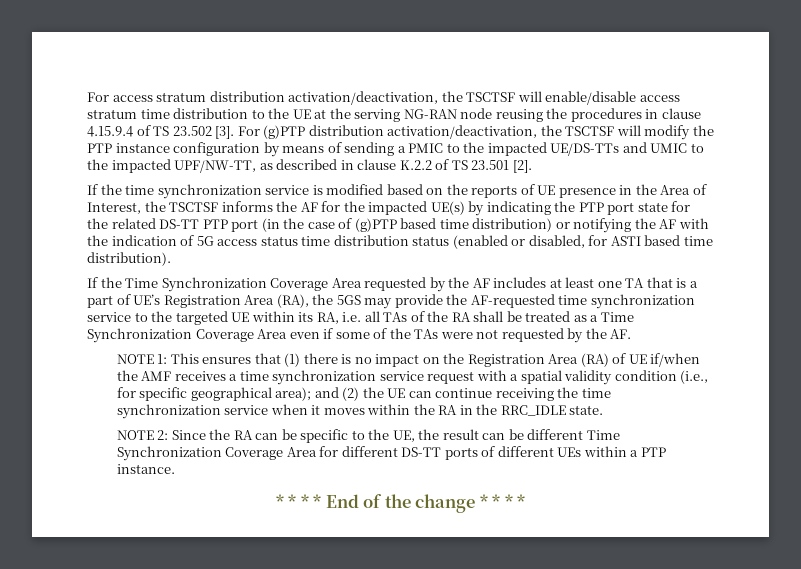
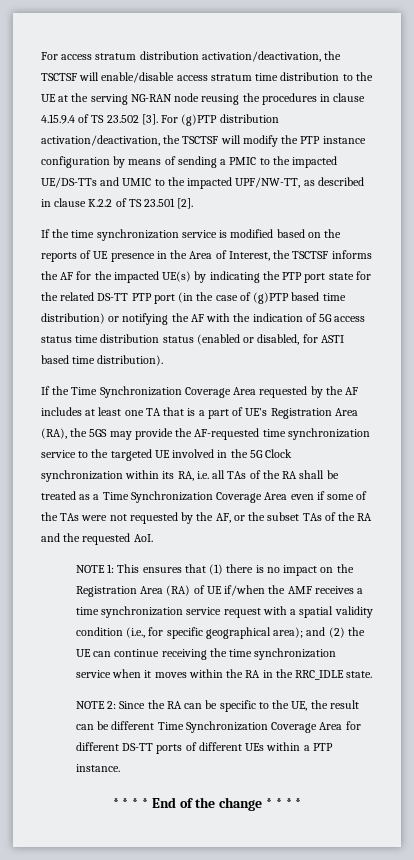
- If the Time Synchronization Coverage Area requested by the AF includes at least one TA that is a part of UE’s Registration Area (RA), the 5GS may provide the AF-requested time synchronization service to the targeted UE within its RA, i.e. all TAs of the RA shall be treated as a Time Synchronization Coverage Area even if some of the TAs were not requested by the AF.
+ If the Time Synchronization Coverage Area requested by the AF includes at least one TA that is a part of UE’s Registration Area (RA), the 5GS may provide the AF-requested time synchronization service to the targeted UE involved in the 5G Clock synchronization within its RA, i.e. all TAs of the RA shall be treated as a Time Synchronization Coverage Area even if some of the TAs were not requested by the AF, or the subset TAs of the RA and the requested AoI.

